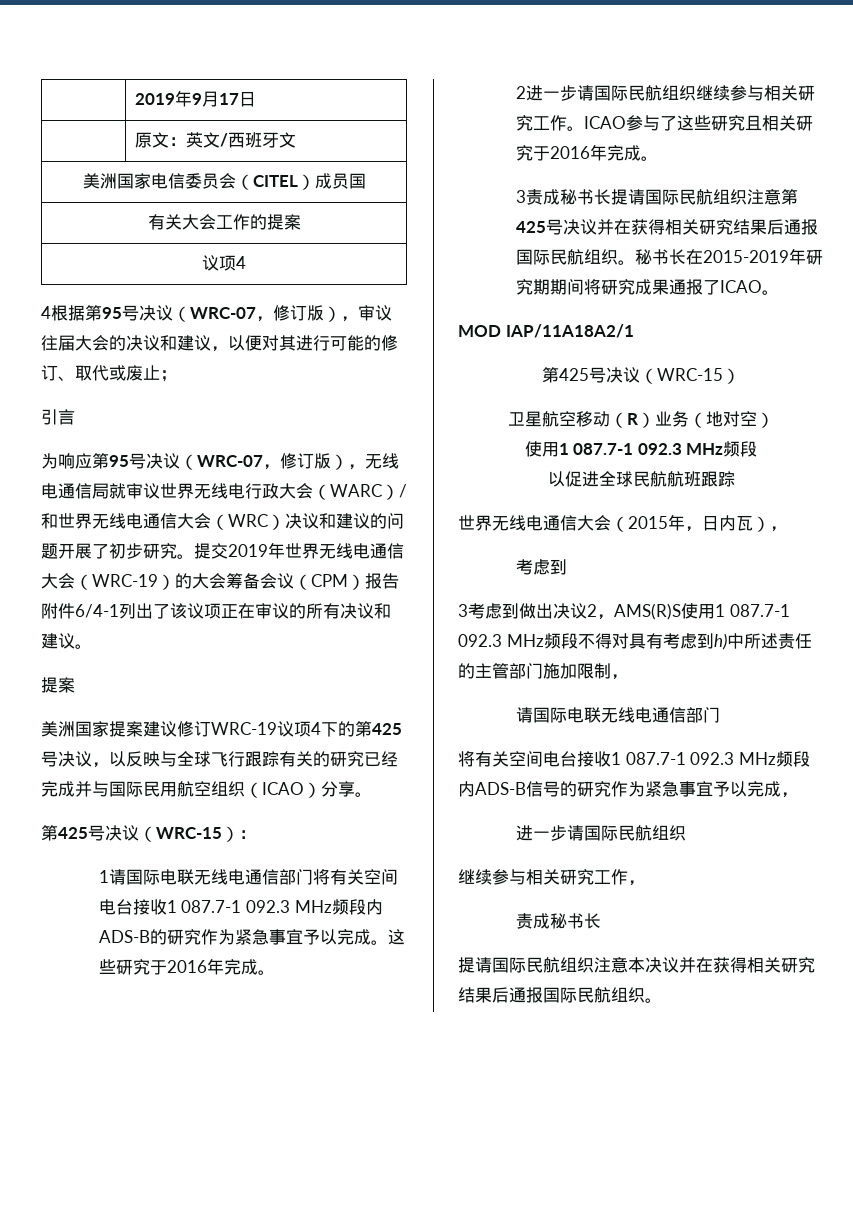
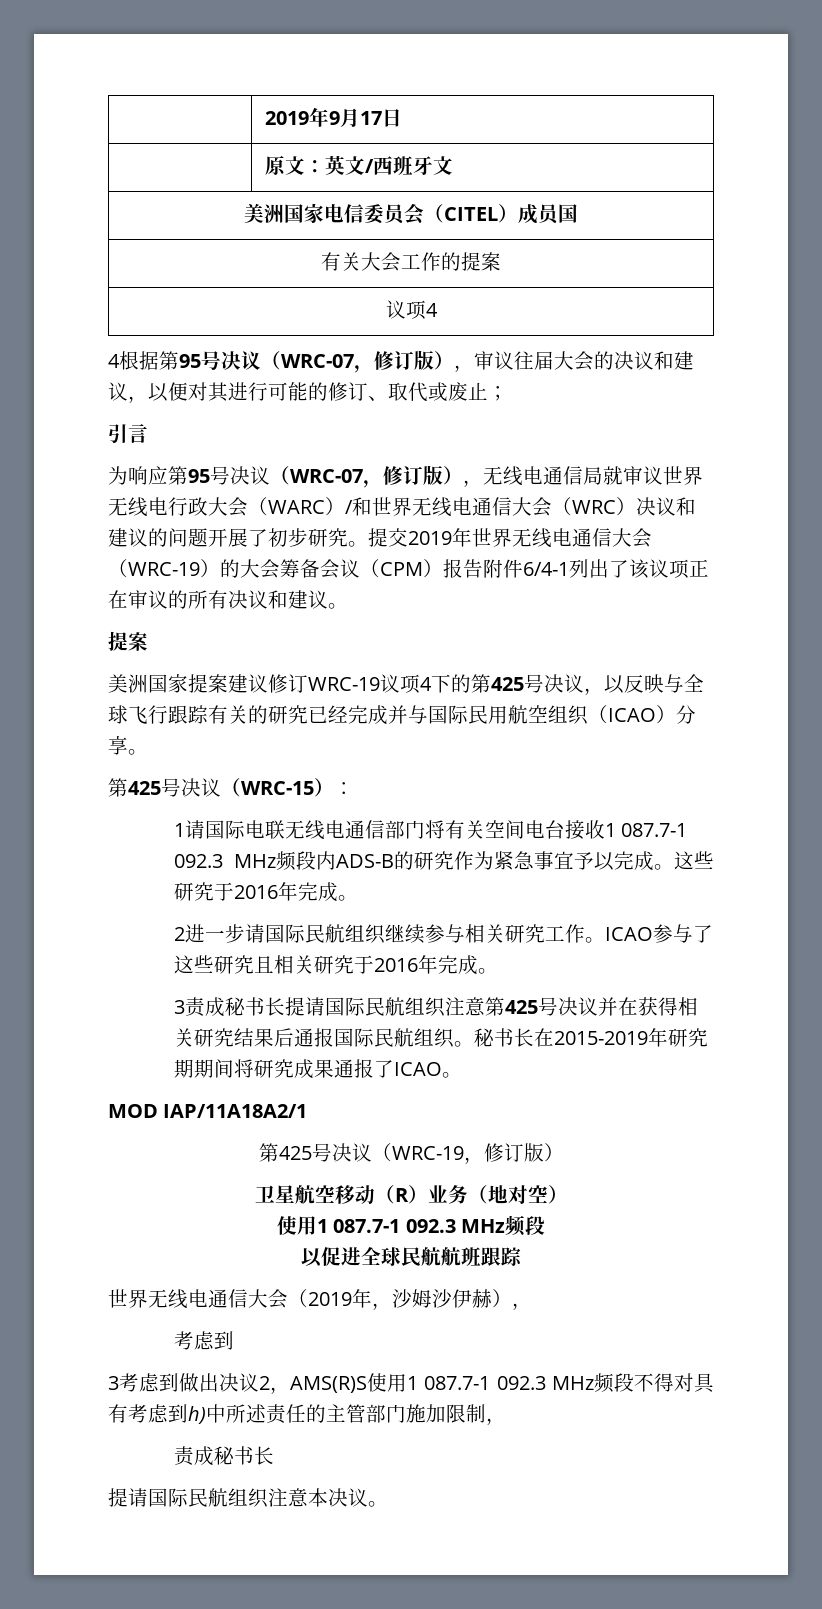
  MOD IAP/11A18A2/1
- 第425号决议（WRC-15）
+ 第425号决议（WRC-19，修订版）
- 世界无线电通信大会（2015年，日内瓦），
+ 世界无线电通信大会（2019年，沙姆沙伊赫），
  3考虑到做出决议2，AMS(R)S使用1 087.7-1 092.3 MHz频段不得对具有考虑到h)中所述责任的主管部门施加限制，
- 请国际电联无线电通信部门
- 将有关空间电台接收1 087.7-1 092.3 MHz频段内ADS-B信号的研究作为紧急事宜予以完成，
- 进一步请国际民航组织
- 继续参与相关研究工作，
- 提请国际民航组织注意本决议并在获得相关研究结果后通报国际民航组织。
+ 提请国际民航组织注意本决议。

